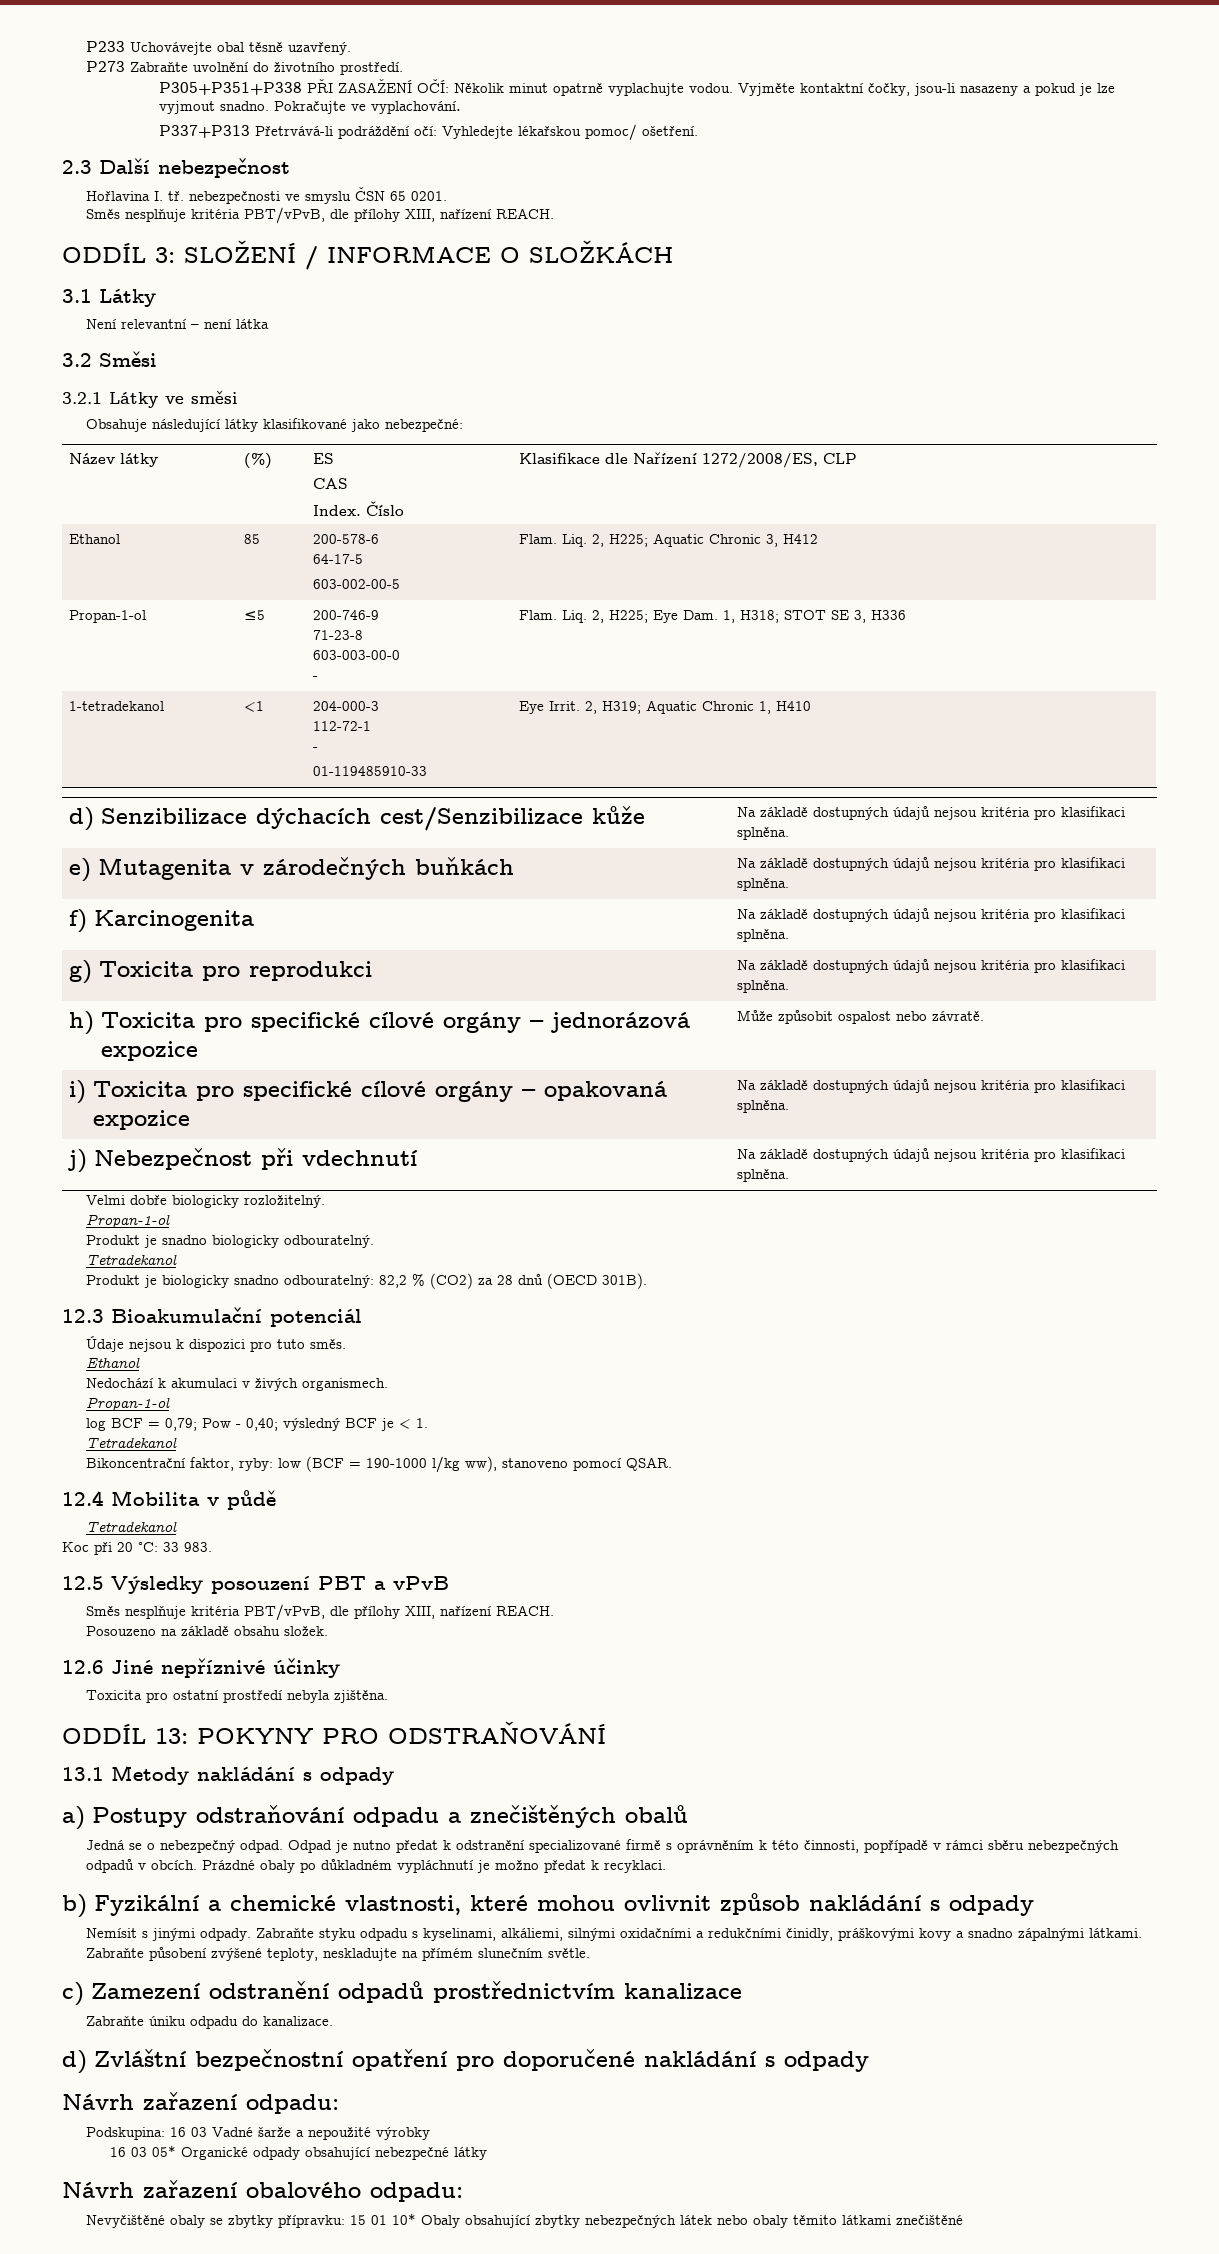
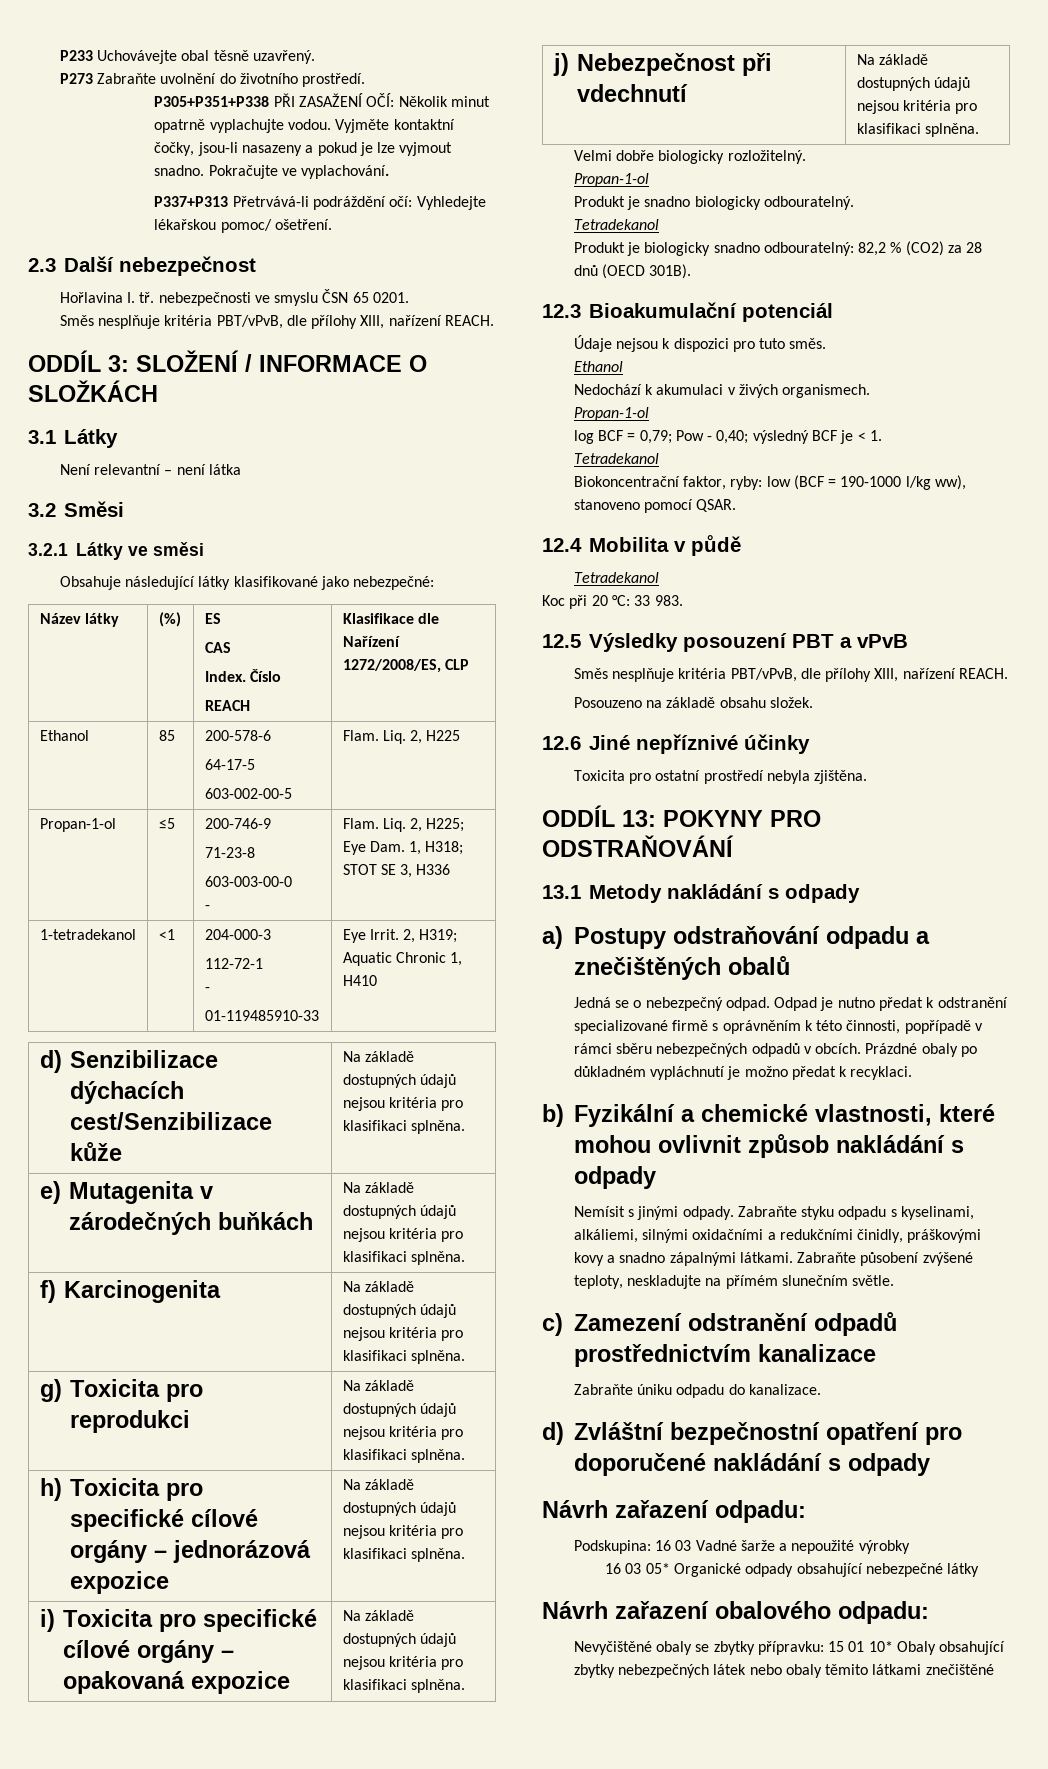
  Název látky | (%) | ES
  CAS
- Index. Číslo | Klasifikace dle Nařízení 1272/2008/ES, CLP
+ Index. Číslo
+ REACH | Klasifikace dle Nařízení 1272/2008/ES, CLP
  Ethanol | 85 | 200-578-6
  64-17-5
- 603-002-00-5 | Flam. Liq. 2, H225; Aquatic Chronic 3, H412
+ 603-002-00-5 | Flam. Liq. 2, H225
- h) Toxicita pro specifické cílové orgány – jednorázová expozice | Může způsobit ospalost nebo závratě.
+ h) Toxicita pro specifické cílové orgány – jednorázová expozice | Na základě dostupných údajů nejsou kritéria pro klasifikaci splněna.
- Bikoncentrační faktor, ryby: low (BCF = 190-1000 l/kg ww), stanoveno pomocí QSAR.
+ Biokoncentrační faktor, ryby: low (BCF = 190-1000 l/kg ww), stanoveno pomocí QSAR.

